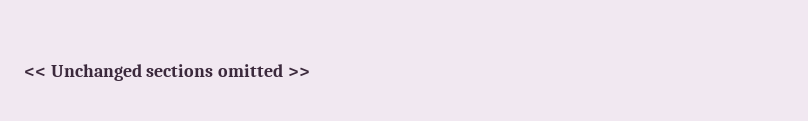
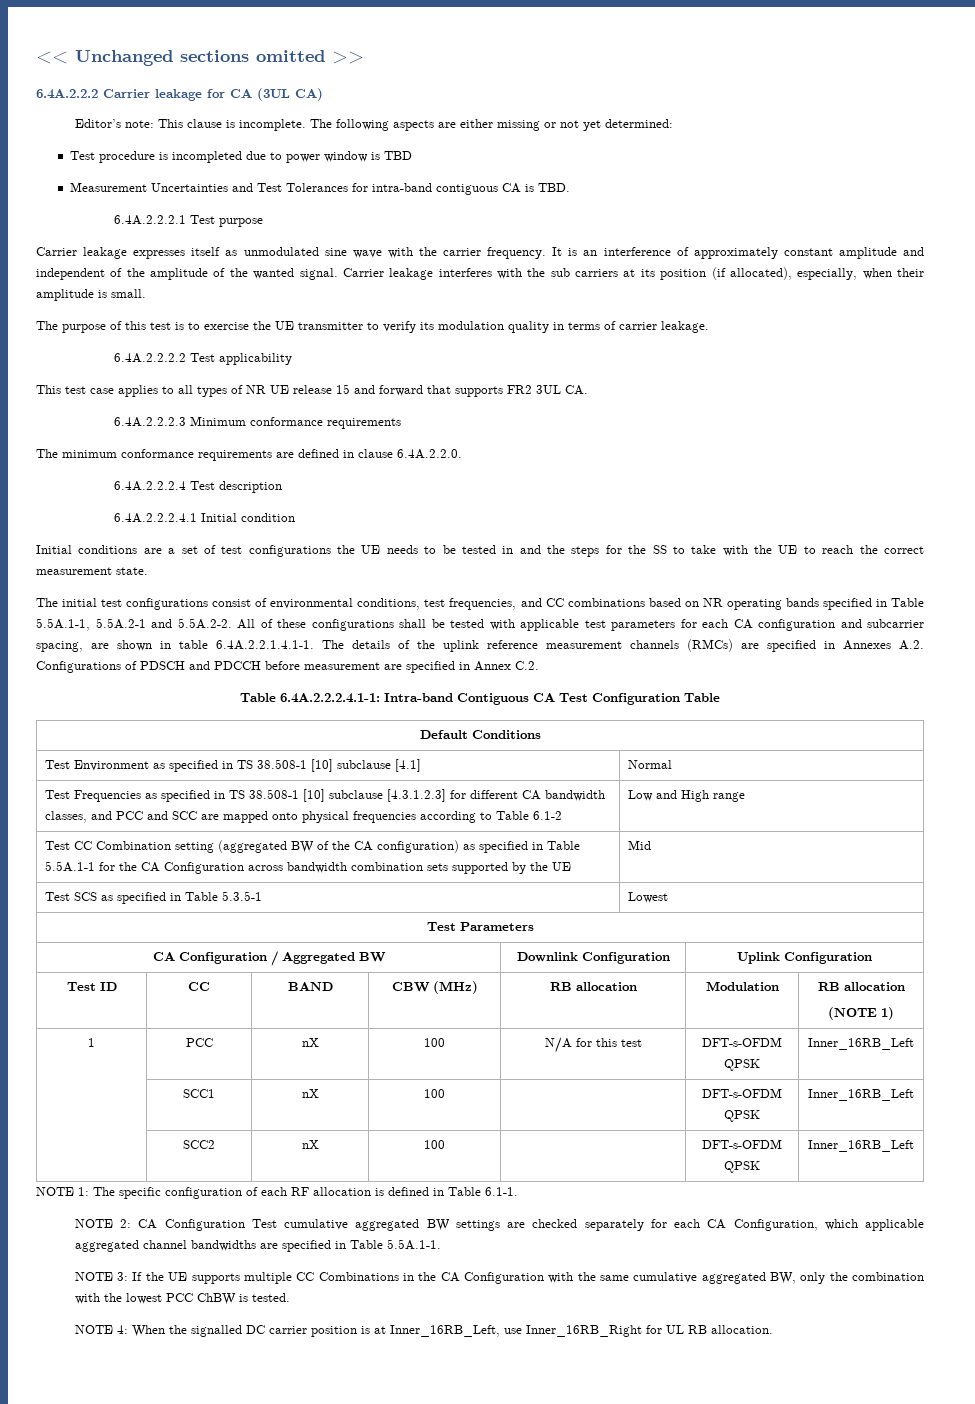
+ 6.4A.2.2.2 Carrier leakage for CA (3UL CA)
+ Editor’s note: This clause is incomplete. The following aspects are either missing or not yet determined:
+ Test procedure is incompleted due to power window is TBD
+ Measurement Uncertainties and Test Tolerances for intra-band contiguous CA is TBD.
+ 6.4A.2.2.2.1 Test purpose
+ Carrier leakage expresses itself as unmodulated sine wave with the carrier frequency. It is an interference of approximately constant amplitude and independent of the amplitude of the wanted signal. Carrier leakage interferes with the sub carriers at its position (if allocated), especially, when their amplitude is small.
+ The purpose of this test is to exercise the UE transmitter to verify its modulation quality in terms of carrier leakage.
+ 6.4A.2.2.2.2 Test applicability
+ This test case applies to all types of NR UE release 15 and forward that supports FR2 3UL CA.
+ 6.4A.2.2.2.3 Minimum conformance requirements
+ The minimum conformance requirements are defined in clause 6.4A.2.2.0.
+ 6.4A.2.2.2.4 Test description
+ 6.4A.2.2.2.4.1 Initial condition
+ Initial conditions are a set of test configurations the UE needs to be tested in and the steps for the SS to take with the UE to reach the correct measurement state.
+ The initial test configurations consist of environmental conditions, test frequencies, and CC combinations based on NR operating bands specified in Table 5.5A.1-1, 5.5A.2-1 and 5.5A.2-2. All of these configurations shall be tested with applicable test parameters for each CA configuration and subcarrier spacing, are shown in table 6.4A.2.2.1.4.1-1. The details of the uplink reference measurement channels (RMCs) are specified in Annexes A.2. Configurations of PDSCH and PDCCH before measurement are specified in Annex C.2.
+ Table 6.4A.2.2.2.4.1-1: Intra-band Contiguous CA Test Configuration Table
+ Default Conditions
+ Test Environment as specified in TS 38.508-1 [10] subclause [4.1] | Normal
+ Test Frequencies as specified in TS 38.508-1 [10] subclause [4.3.1.2.3] for different CA bandwidth classes, and PCC and SCC are mapped onto physical frequencies according to Table 6.1-2 | Low and High range
+ Test CC Combination setting (aggregated BW of the CA configuration) as specified in Table 5.5A.1-1 for the CA Configuration across bandwidth combination sets supported by the UE | Mid
+ Test SCS as specified in Table 5.3.5-1 | Lowest
+ Test Parameters
+ CA Configuration / Aggregated BW | Downlink Configuration | Uplink Configuration
+ Test ID | CC | BAND | CBW (MHz) | RB allocation | Modulation | RB allocation
+ (NOTE 1)
+ 1 | PCC | nX | 100 | N/A for this test | DFT-s-OFDM QPSK | Inner_16RB_Left
+ | SCC1 | nX | 100 | | DFT-s-OFDM QPSK | Inner_16RB_Left
+ | SCC2 | nX | 100 | | DFT-s-OFDM QPSK | Inner_16RB_Left
+ NOTE 1: The specific configuration of each RF allocation is defined in Table 6.1-1.
+ NOTE 2: CA Configuration Test cumulative aggregated BW settings are checked separately for each CA Configuration, which applicable aggregated channel bandwidths are specified in Table 5.5A.1-1.
+ NOTE 3: If the UE supports multiple CC Combinations in the CA Configuration with the same cumulative aggregated BW, only the combination with the lowest PCC ChBW is tested.
+ NOTE 4: When the signalled DC carrier position is at Inner_16RB_Left, use Inner_16RB_Right for UL RB allocation.

